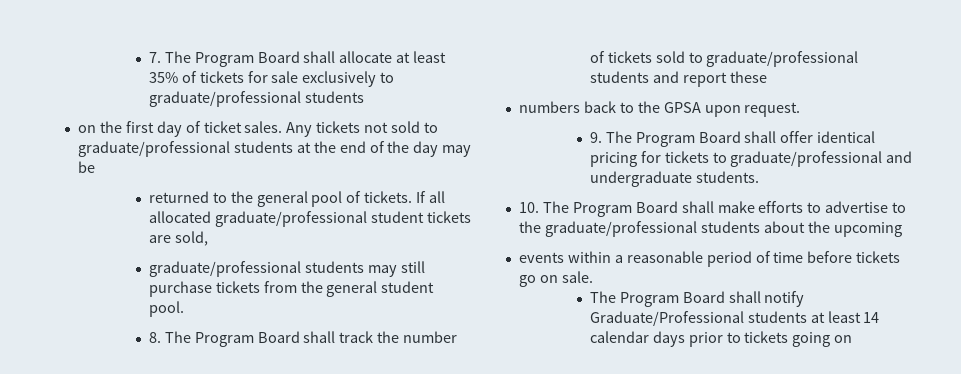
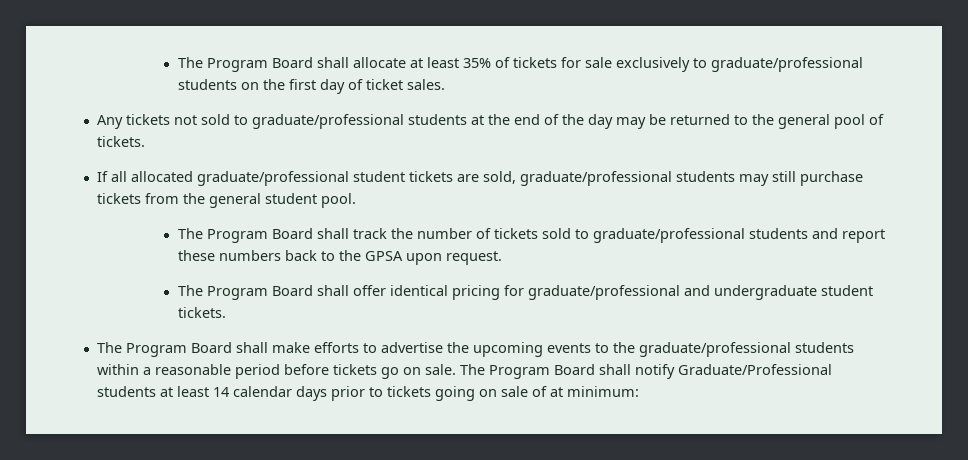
- 7. The Program Board shall allocate at least 35% of tickets for sale exclusively to graduate/professional students
- on the first day of ticket sales. Any tickets not sold to graduate/professional students at the end of the day may be
- returned to the general pool of tickets. If all allocated graduate/professional student tickets are sold,
- graduate/professional students may still purchase tickets from the general student pool.
+ The Program Board shall allocate at least 35% of tickets for sale exclusively to graduate/professional students on the first day of ticket sales.
+ Any tickets not sold to graduate/professional students at the end of the day may be returned to the general pool of tickets.
+ If all allocated graduate/professional student tickets are sold, graduate/professional students may still purchase tickets from the general student pool.
- 8. The Program Board shall track the number of tickets sold to graduate/professional students and report these
- numbers back to the GPSA upon request.
+ The Program Board shall track the number of tickets sold to graduate/professional students and report these numbers back to the GPSA upon request.
- 9. The Program Board shall offer identical pricing for tickets to graduate/professional and undergraduate students.
- 10. The Program Board shall make efforts to advertise to the graduate/professional students about the upcoming
- events within a reasonable period of time before tickets go on sale.
- The Program Board shall notify Graduate/Professional students at least 14 calendar days prior to tickets going on
+ The Program Board shall offer identical pricing for graduate/professional and undergraduate student tickets.
+ The Program Board shall make efforts to advertise the upcoming events to the graduate/professional students within a reasonable period before tickets go on sale. The Program Board shall notify Graduate/Professional students at least 14 calendar days prior to tickets going on sale of at minimum:

